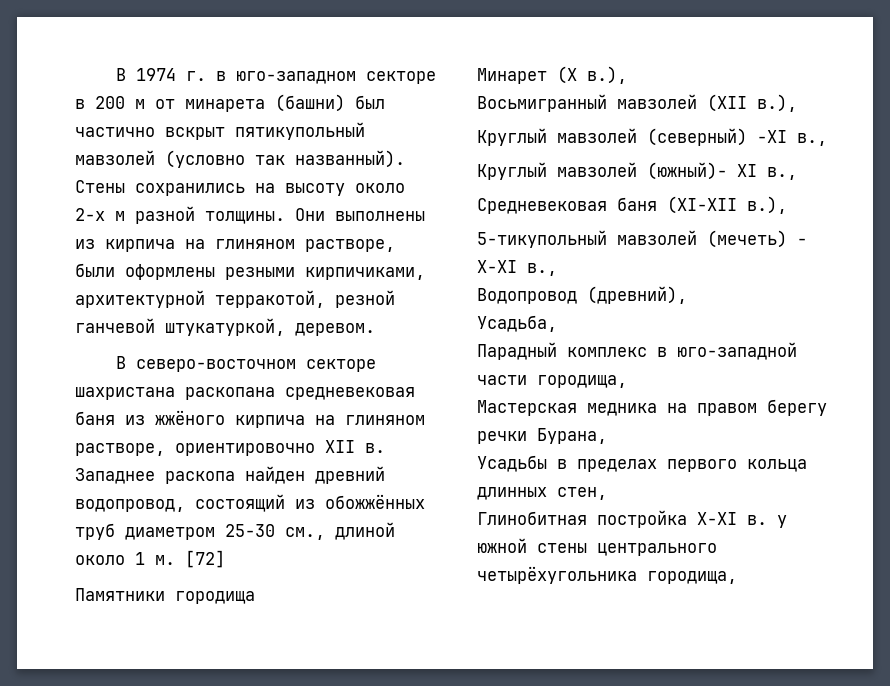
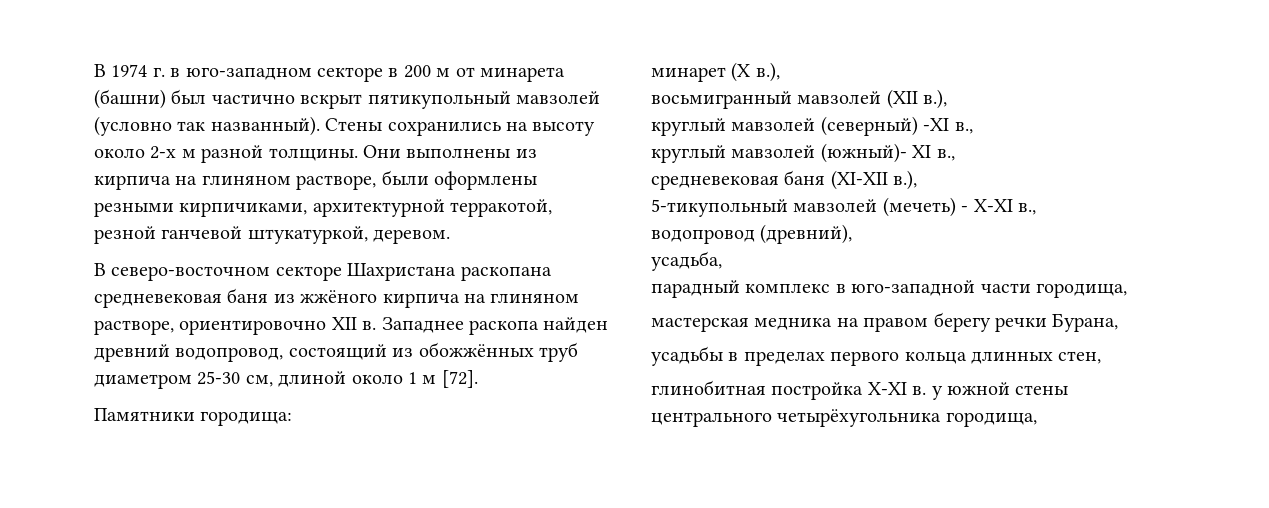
- В северо-восточном секторе шахристана раскопана средневековая баня из жжёного кирпича на глиняном растворе, ориентировочно ХII в.
+ В северо-восточном секторе Шахристана раскопана средневековая баня из жжёного кирпича на глиняном растворе, ориентировочно ХII в.
- Западнее раскопа найден древний водопровод, состоящий из обожжённых труб диаметром 25-30 см., длиной около 1 м. [72]
+ Западнее раскопа найден древний водопровод, состоящий из обожжённых труб диаметром 25-30 см, длиной около 1 м [72].
- Памятники городища
- Минарет (Х в.),
+ Памятники городища:
+ минарет (Х в.),
- Восьмигранный мавзолей (ХII в.),
+ восьмигранный мавзолей (ХII в.),
- Круглый мавзолей (северный) -ХI в.,
+ круглый мавзолей (северный) -ХI в.,
- Круглый мавзолей (южный)- ХI в.,
+ круглый мавзолей (южный)- ХI в.,
- Средневековая баня (ХI-ХII в.),
+ средневековая баня (ХI-ХII в.),
- Водопровод (древний),
+ водопровод (древний),
- Усадьба,
- Парадный комплекс в юго-западной части городища,
+ усадьба,
+ парадный комплекс в юго-западной части городища,
- Мастерская медника на правом берегу речки Бурана,
+ мастерская медника на правом берегу речки Бурана,
- Усадьбы в пределах первого кольца длинных стен,
+ усадьбы в пределах первого кольца длинных стен,
- Глинобитная постройка Х-ХI в. у южной стены центрального четырёхугольника городища,
+ глинобитная постройка Х-ХI в. у южной стены центрального четырёхугольника городища,

